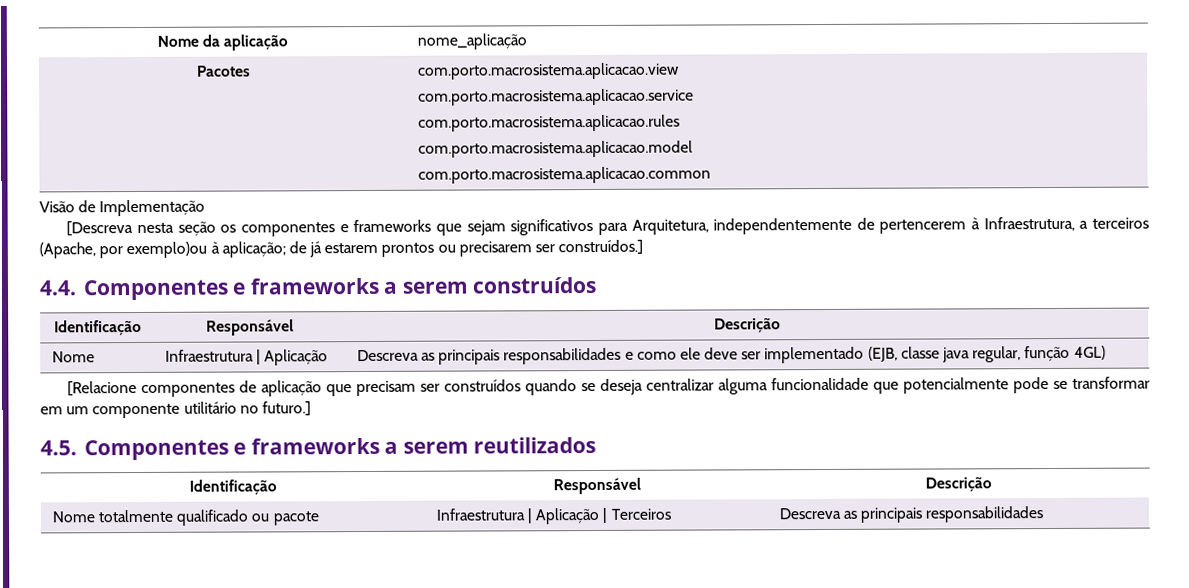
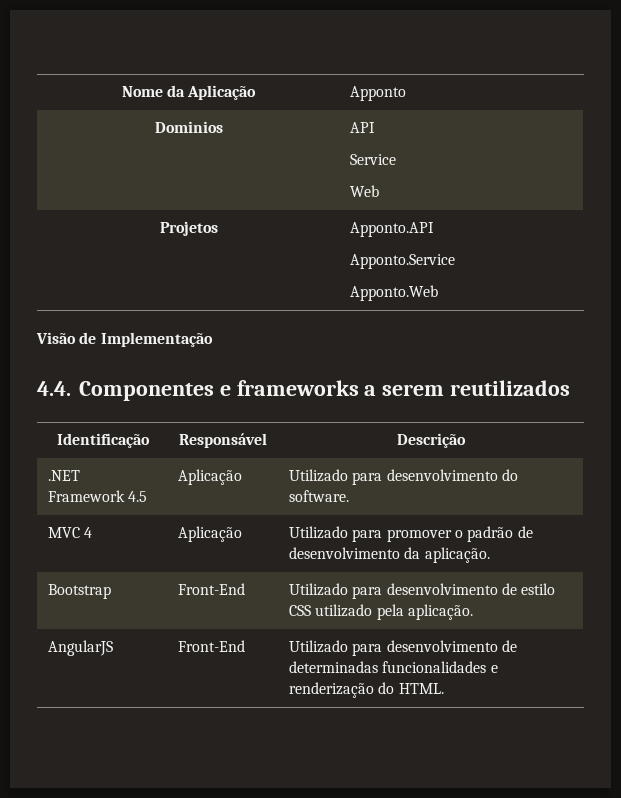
- Nome da aplicação | nome_aplicação
- Pacotes | com.porto.macrosistema.aplicacao.view
- com.porto.macrosistema.aplicacao.service
- com.porto.macrosistema.aplicacao.rules
- com.porto.macrosistema.aplicacao.model
- com.porto.macrosistema.aplicacao.common
+ Nome da Aplicação | Apponto
+ Dominios | API
+ Service
+ Web
+ Projetos | Apponto.API
+ Apponto.Service
+ Apponto.Web
  Visão de Implementação
- [Descreva nesta seção os componentes e frameworks que sejam significativos para Arquitetura, independentemente de pertencerem à Infraestrutura, a terceiros (Apache, por exemplo)ou à aplicação; de já estarem prontos ou precisarem ser construídos.]
- 4.4. Componentes e frameworks a serem construídos
- Identificação | Responsável | Descrição
- Nome | Infraestrutura | Aplicação | Descreva as principais responsabilidades e como ele deve ser implementado (EJB, classe java regular, função 4GL)
- [Relacione componentes de aplicação que precisam ser construídos quando se deseja centralizar alguma funcionalidade que potencialmente pode se transformar em um componente utilitário no futuro.]
- 4.5. Componentes e frameworks a serem reutilizados
+ 4.4. Componentes e frameworks a serem reutilizados
- Nome totalmente qualificado ou pacote | Infraestrutura | Aplicação | Terceiros | Descreva as principais responsabilidades
+ .NET Framework 4.5 | Aplicação | Utilizado para desenvolvimento do software.
+ MVC 4 | Aplicação | Utilizado para promover o padrão de desenvolvimento da aplicação.
+ Bootstrap | Front-End | Utilizado para desenvolvimento de estilo CSS utilizado pela aplicação.
+ AngularJS | Front-End | Utilizado para desenvolvimento de determinadas funcionalidades e renderização do HTML.

